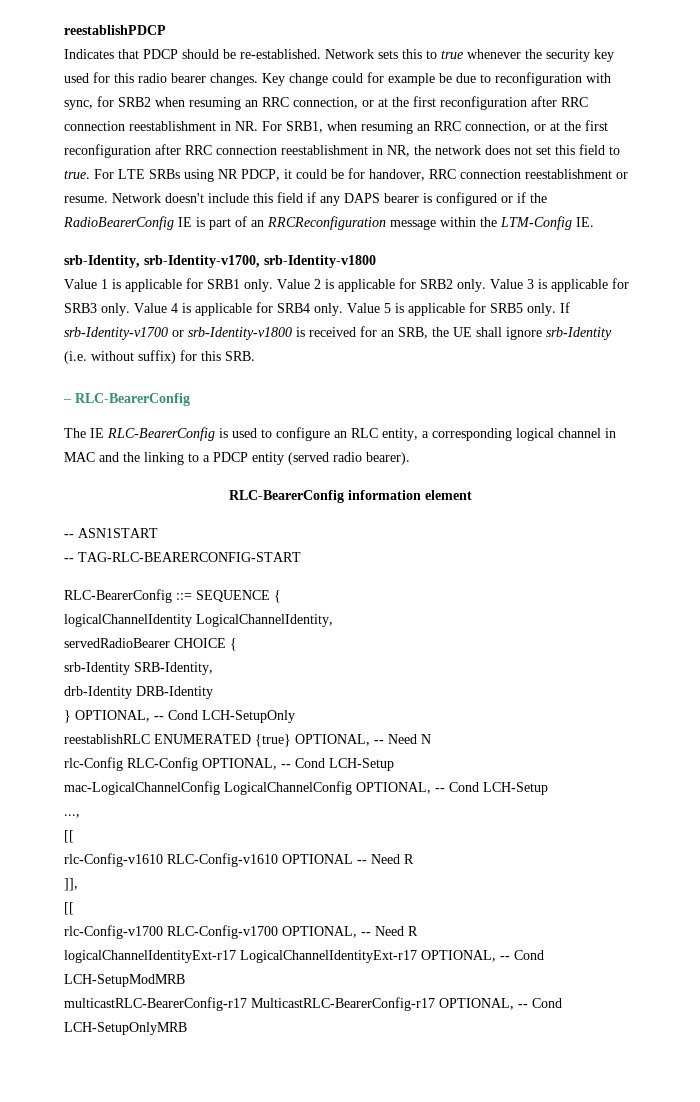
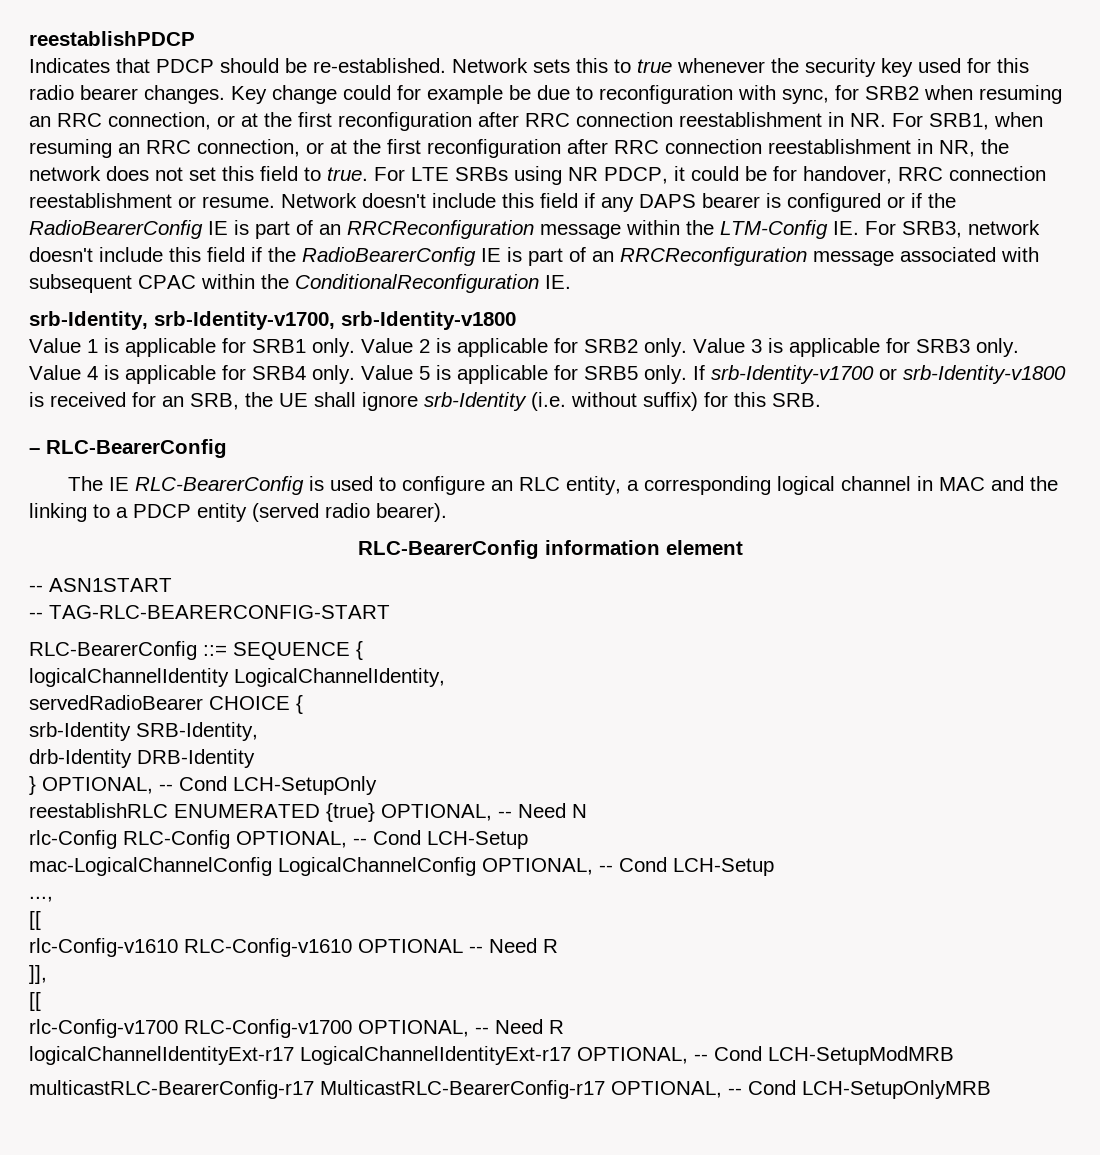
- Network doesn't include this field if any DAPS bearer is configured or if the RadioBearerConfig IE is part of an RRCReconfiguration message within the LTM-Config IE.
+ Network doesn't include this field if any DAPS bearer is configured or if the RadioBearerConfig IE is part of an RRCReconfiguration message within the LTM-Config IE. For SRB3, network doesn't include this field if the RadioBearerConfig IE is part of an RRCReconfiguration message associated with subsequent CPAC within the ConditionalReconfiguration IE.

